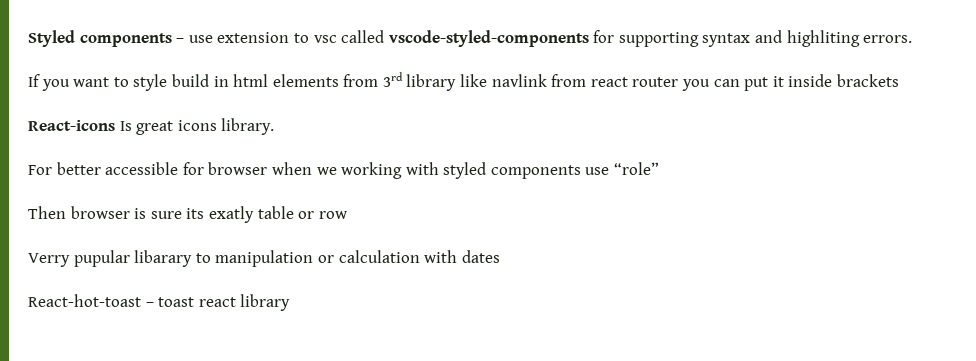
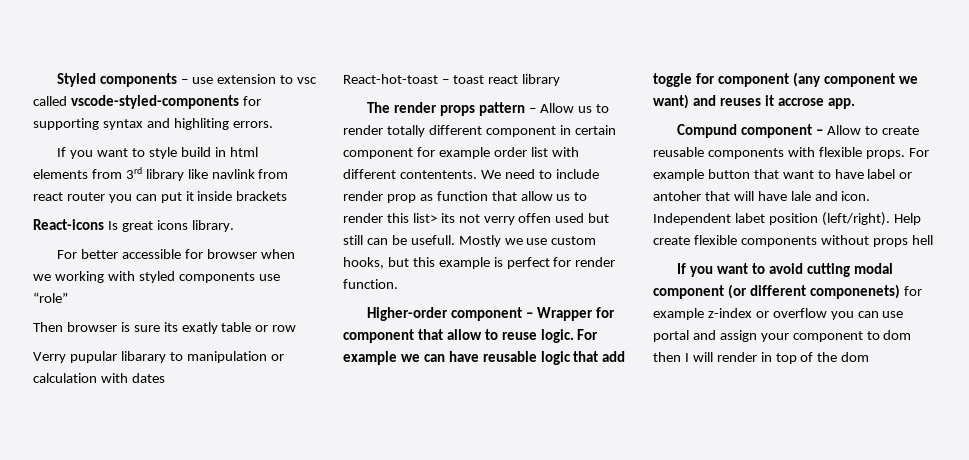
+ The render props pattern – Allow us to render totally different component in certain component for example order list with different contentents. We need to include render prop as function that allow us to render this list> its not verry offen used but still can be usefull. Mostly we use custom hooks, but this example is perfect for render function.
+ Higher-order component – Wrapper for component that allow to reuse logic. For example we can have reusable logic that add toggle for component (any component we want) and reuses it accrose app.
+ Compund component – Allow to create reusable components with flexible props. For example button that want to have label or antoher that will have lale and icon. Independent labet position (left/right). Help create flexible components without props hell
+ If you want to avoid cutting modal component (or different componenets) for example z-index or overflow you can use portal and assign your component to dom then I will render in top of the dom

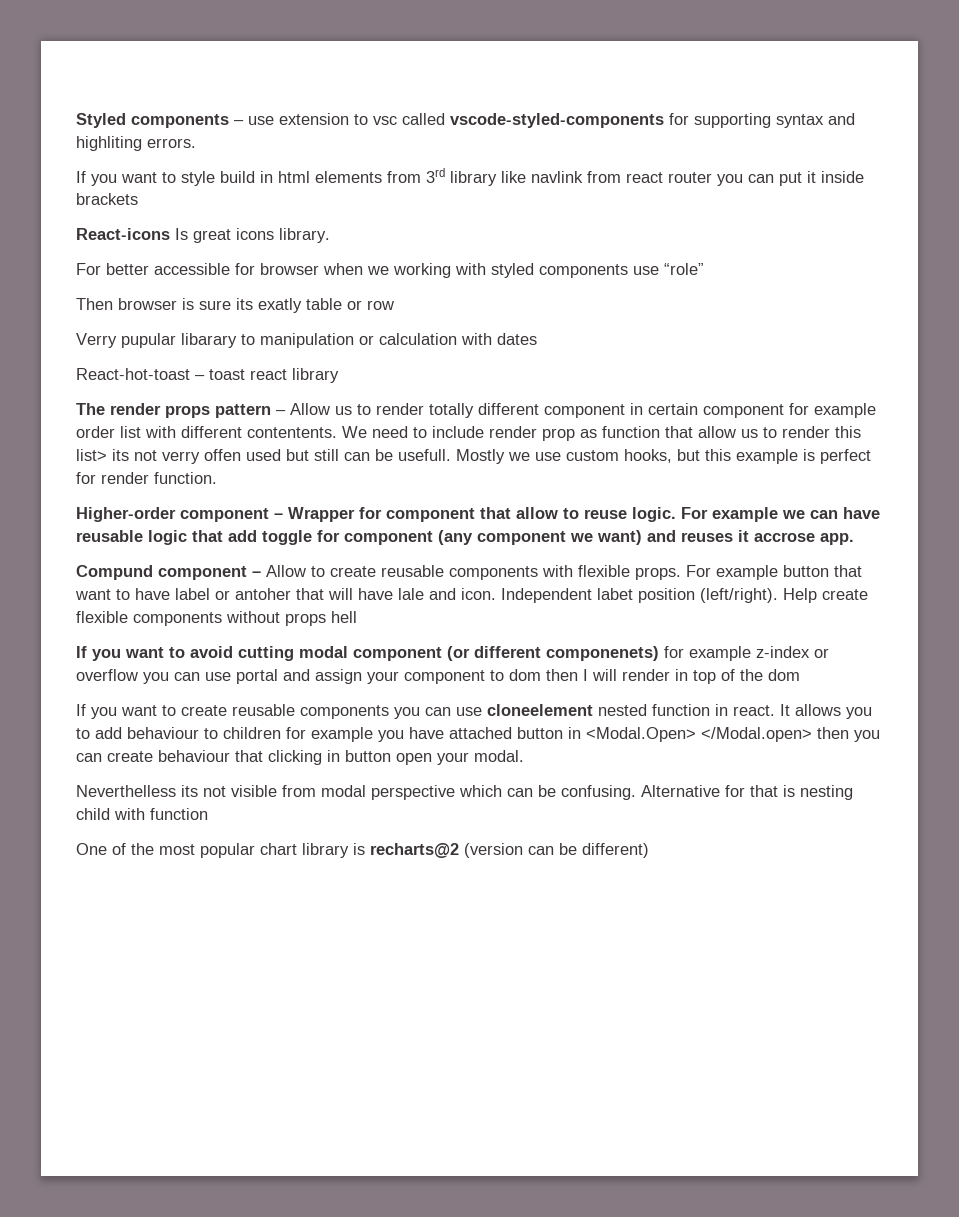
+ If you want to create reusable components you can use cloneelement nested function in react. It allows you to add behaviour to children for example you have attached button in <Modal.Open> </Modal.open> then you can create behaviour that clicking in button open your modal.
+ Neverthelless its not visible from modal perspective which can be confusing. Alternative for that is nesting child with function
+ One of the most popular chart library is recharts@2 (version can be different)

